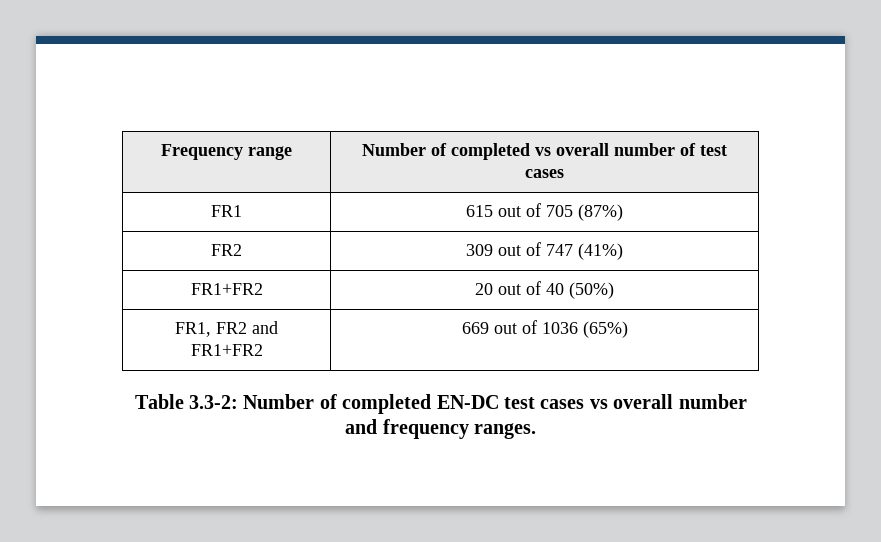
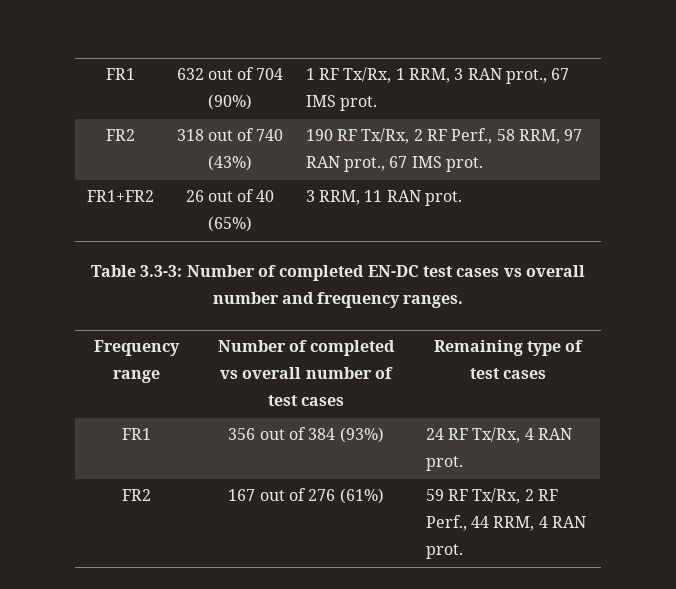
+ FR1 | 632 out of 704 (90%) | 1 RF Tx/Rx, 1 RRM, 3 RAN prot., 67 IMS prot.
+ FR2 | 318 out of 740 (43%) | 190 RF Tx/Rx, 2 RF Perf., 58 RRM, 97 RAN prot., 67 IMS prot.
+ FR1+FR2 | 26 out of 40 (65%) | 3 RRM, 11 RAN prot.
+ Table 3.3-3: Number of completed EN-DC test cases vs overall number and frequency ranges.
- Frequency range | Number of completed vs overall number of test cases
- FR1 | 615 out of 705 (87%)
- FR2 | 309 out of 747 (41%)
- FR1+FR2 | 20 out of 40 (50%)
- FR1, FR2 and FR1+FR2 | 669 out of 1036 (65%)
- Table 3.3-2: Number of completed EN-DC test cases vs overall number and frequency ranges.
+ Frequency range | Number of completed vs overall number of test cases | Remaining type of test cases
+ FR1 | 356 out of 384 (93%) | 24 RF Tx/Rx, 4 RAN prot.
+ FR2 | 167 out of 276 (61%) | 59 RF Tx/Rx, 2 RF Perf., 44 RRM, 4 RAN prot.

